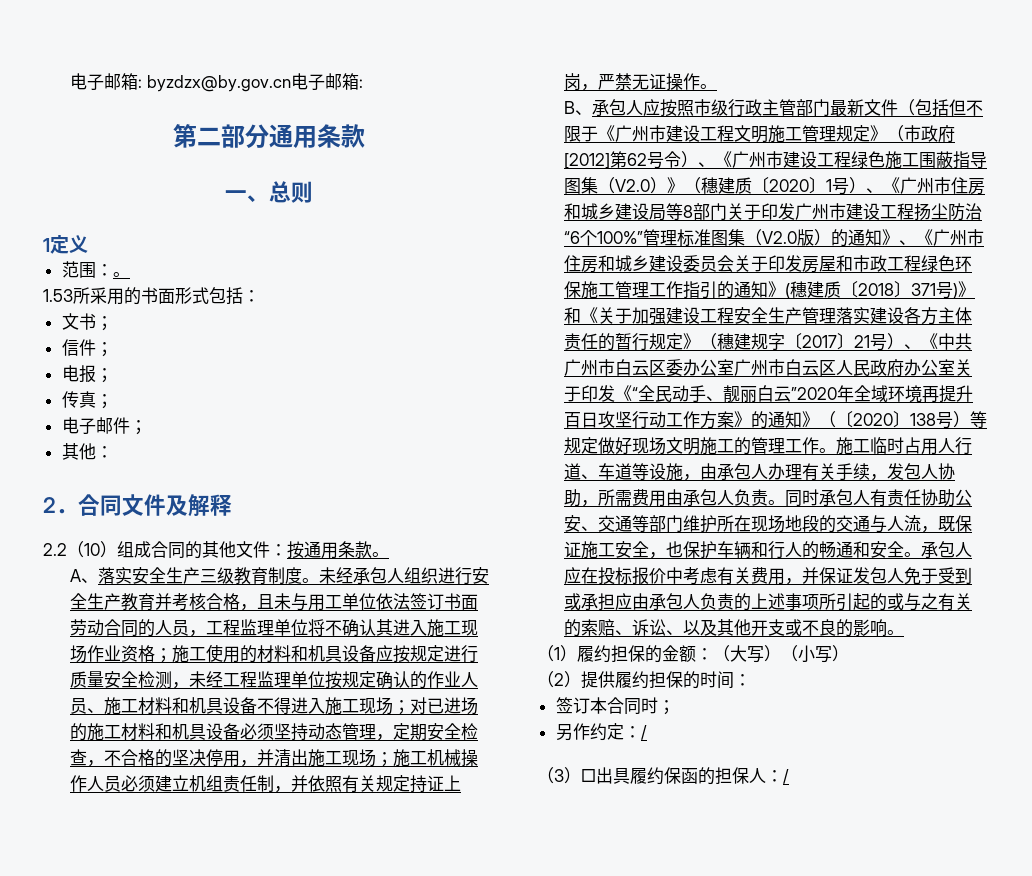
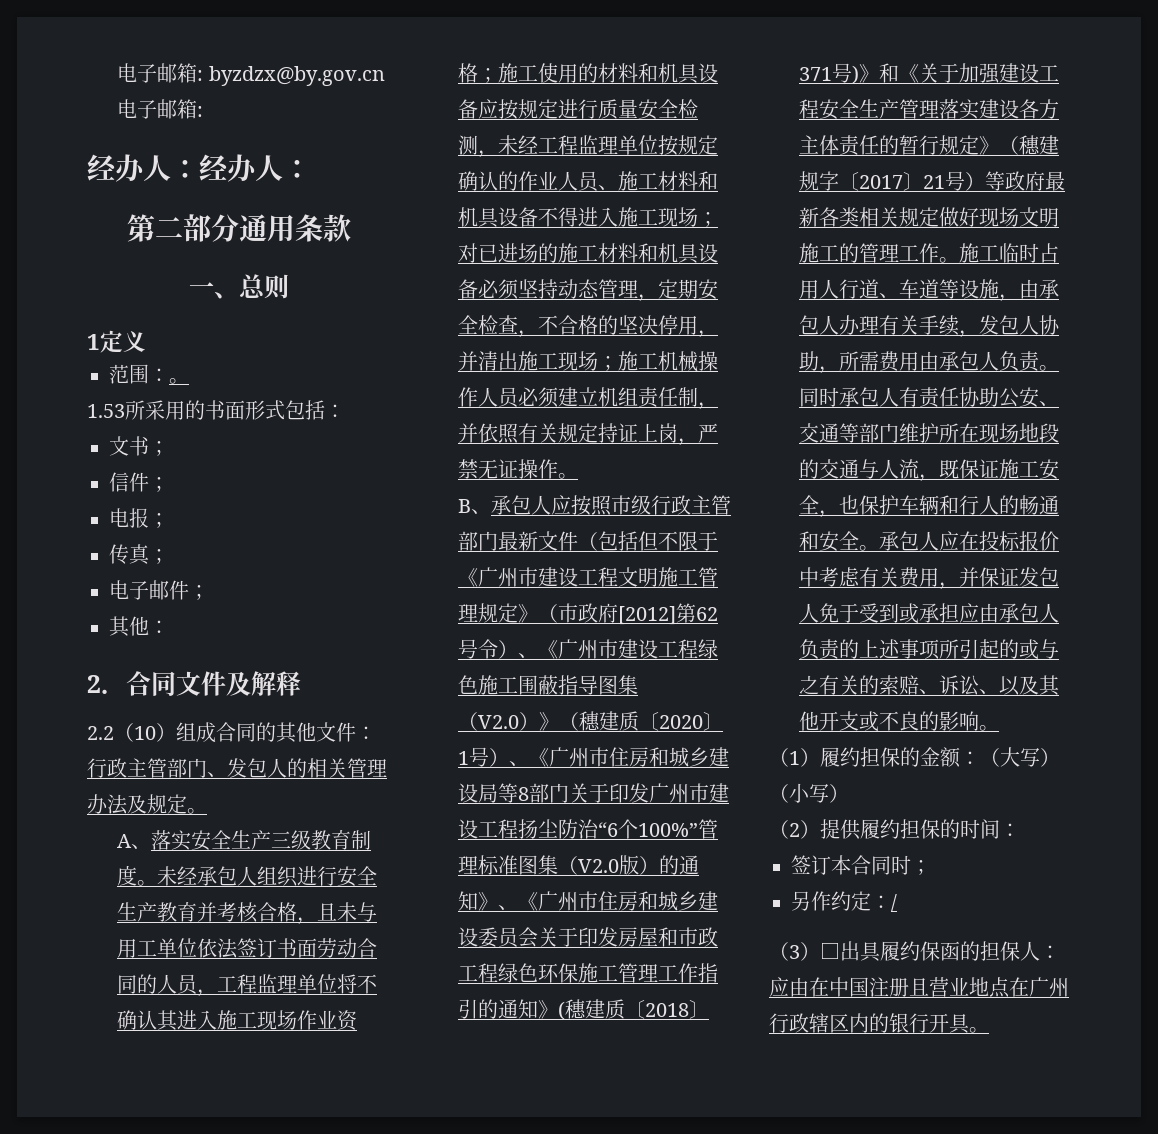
+ 经办人：经办人：
- 2.2（10）组成合同的其他文件：按通用条款。
+ 2.2（10）组成合同的其他文件：行政主管部门、发包人的相关管理办法及规定。
- B、承包人应按照市级行政主管部门最新文件（包括但不限于《广州市建设工程文明施工管理规定》（市政府[2012]第62号令）、《广州市建设工程绿色施工围蔽指导图集（V2.0）》（穗建质〔2020〕1号）、《广州市住房和城乡建设局等8部门关于印发广州市建设工程扬尘防治“6个100%”管理标准图集（V2.0版）的通知》、《广州市住房和城乡建设委员会关于印发房屋和市政工程绿色环保施工管理工作指引的通知》(穗建质〔2018〕371号)》和《关于加强建设工程安全生产管理落实建设各方主体责任的暂行规定》（穗建规字〔2017〕21号）、《中共广州市白云区委办公室广州市白云区人民政府办公室关于印发《“全民动手、靓丽白云”2020年全域环境再提升百日攻坚行动工作方案》的通知》（〔2020〕138号）等规定做好现场文明施工的管理工作。
+ B、承包人应按照市级行政主管部门最新文件（包括但不限于《广州市建设工程文明施工管理规定》（市政府[2012]第62号令）、《广州市建设工程绿色施工围蔽指导图集（V2.0）》（穗建质〔2020〕1号）、《广州市住房和城乡建设局等8部门关于印发广州市建设工程扬尘防治“6个100%”管理标准图集（V2.0版）的通知》、《广州市住房和城乡建设委员会关于印发房屋和市政工程绿色环保施工管理工作指引的通知》(穗建质〔2018〕371号)》和《关于加强建设工程安全生产管理落实建设各方主体责任的暂行规定》（穗建规字〔2017〕21号）等政府最新各类相关规定做好现场文明施工的管理工作。
- （3）□出具履约保函的担保人：/
+ （3）□出具履约保函的担保人：应由在中国注册且营业地点在广州行政辖区内的银行开具。

